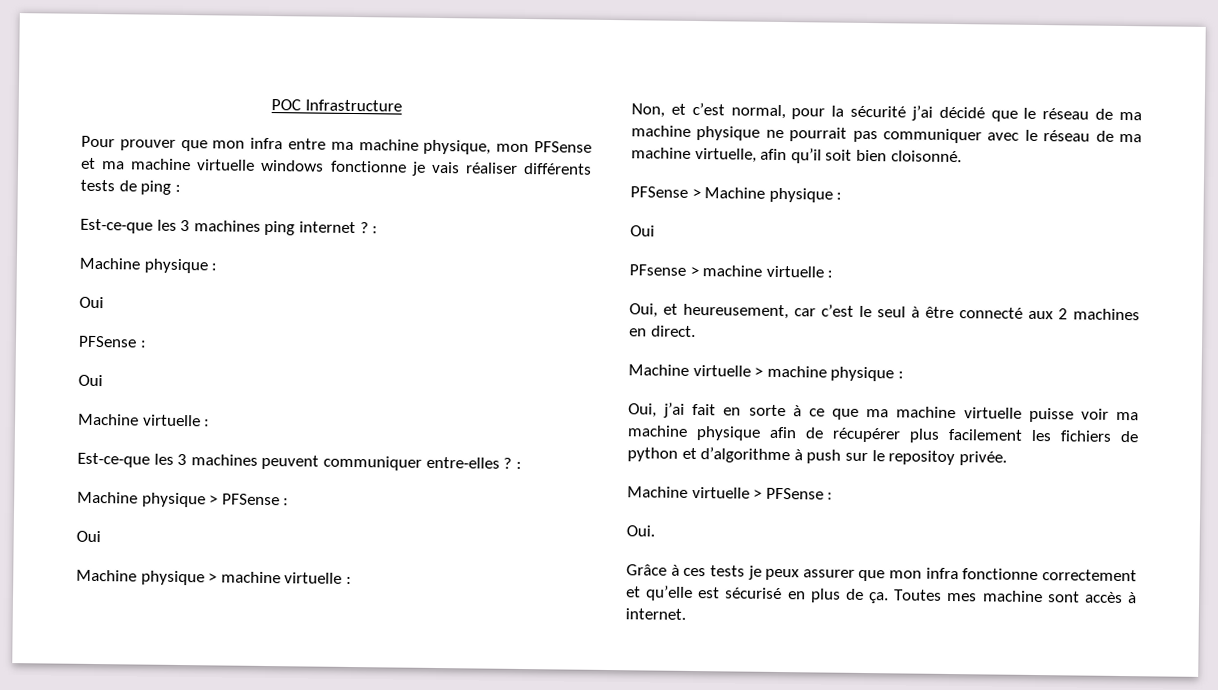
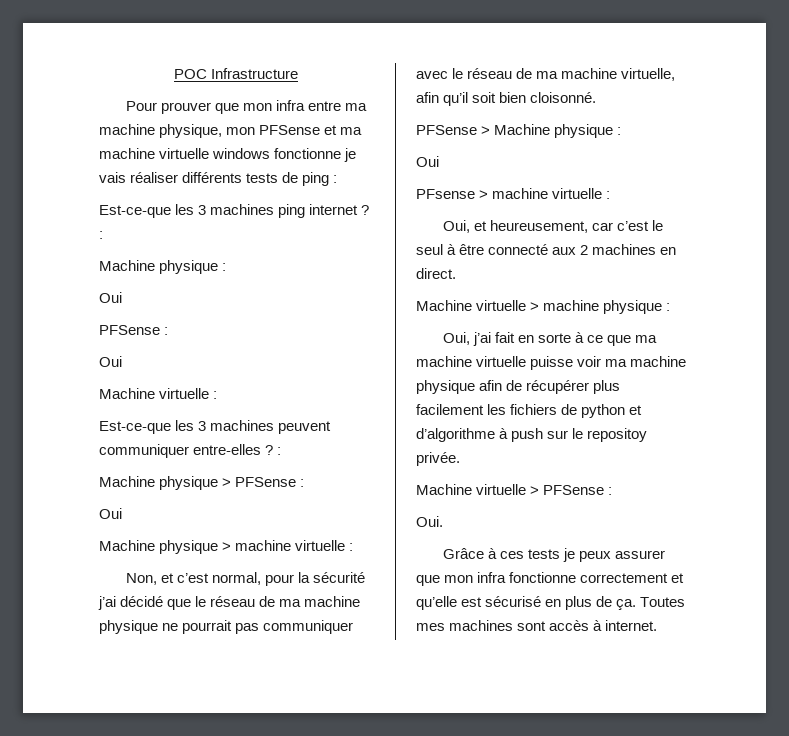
- Toutes mes machine sont accès à internet.
+ Toutes mes machines sont accès à internet.

